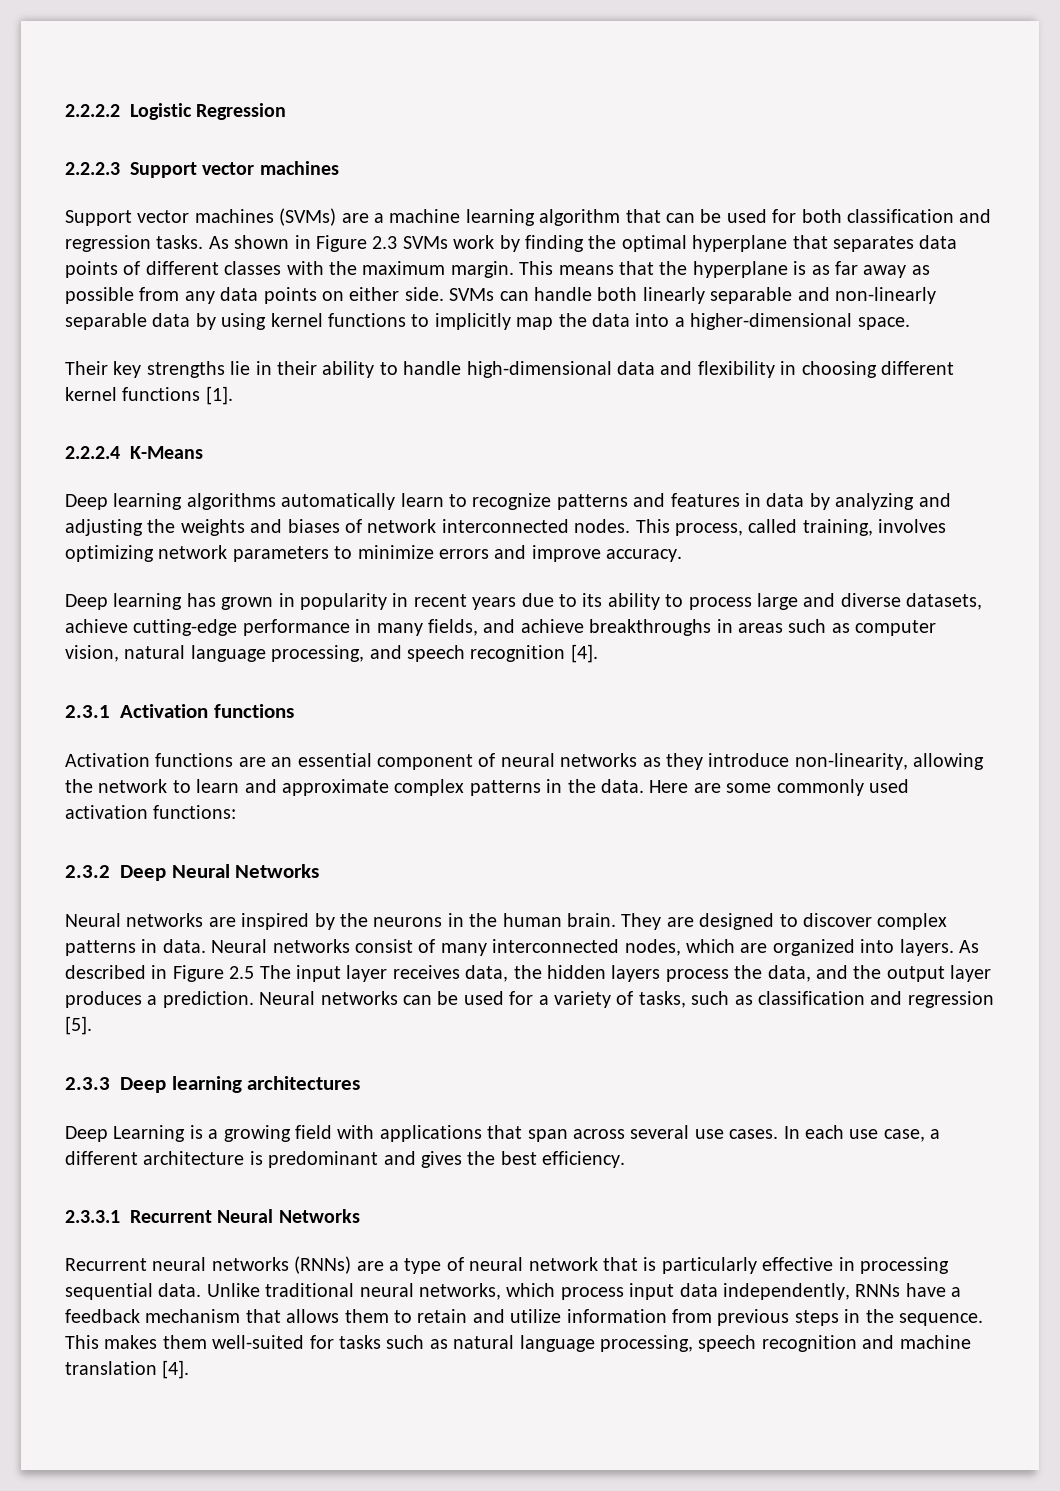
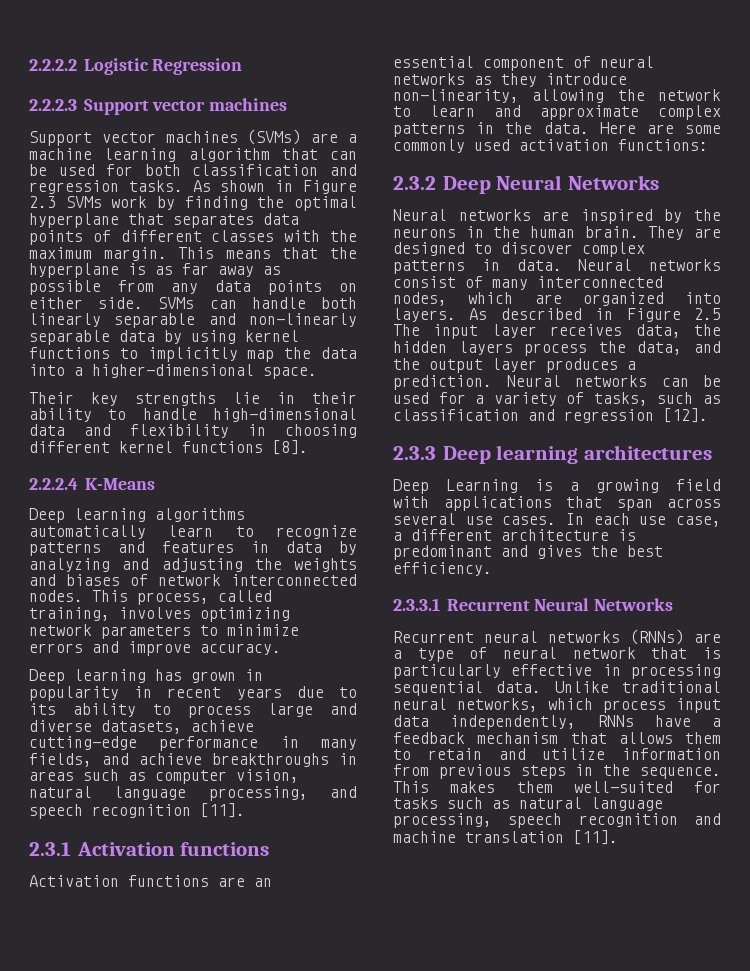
- Their key strengths lie in their ability to handle high-dimensional data and flexibility in choosing different kernel functions [1].
+ Their key strengths lie in their ability to handle high-dimensional data and flexibility in choosing different kernel functions [8].
- Deep learning has grown in popularity in recent years due to its ability to process large and diverse datasets, achieve cutting-edge performance in many fields, and achieve breakthroughs in areas such as computer vision, natural language processing, and speech recognition [4].
+ Deep learning has grown in popularity in recent years due to its ability to process large and diverse datasets, achieve cutting-edge performance in many fields, and achieve breakthroughs in areas such as computer vision, natural language processing, and speech recognition [11].
- Neural networks can be used for a variety of tasks, such as classification and regression [5].
+ Neural networks can be used for a variety of tasks, such as classification and regression [12].
- This makes them well-suited for tasks such as natural language processing, speech recognition and machine translation [4].
+ This makes them well-suited for tasks such as natural language processing, speech recognition and machine translation [11].

